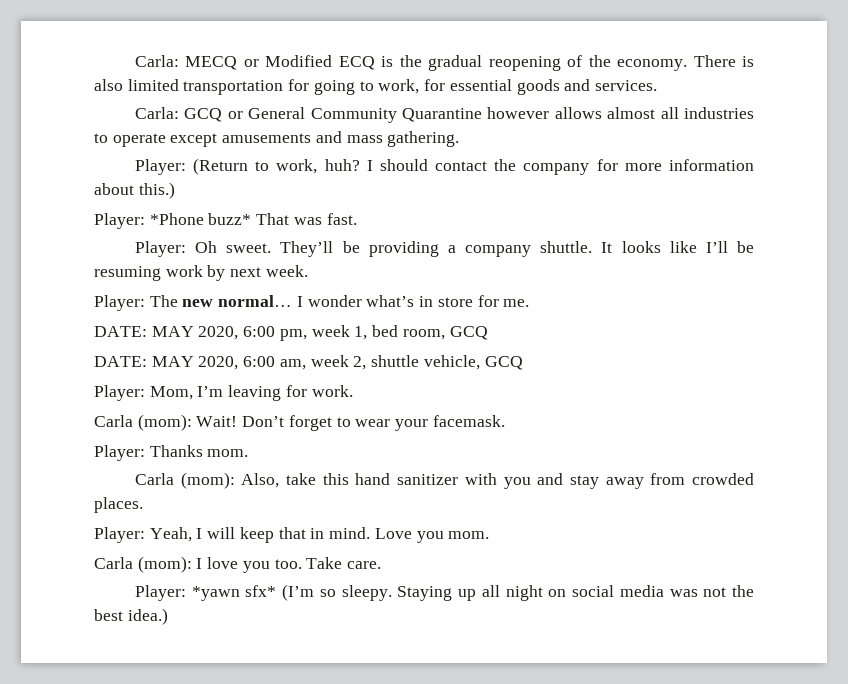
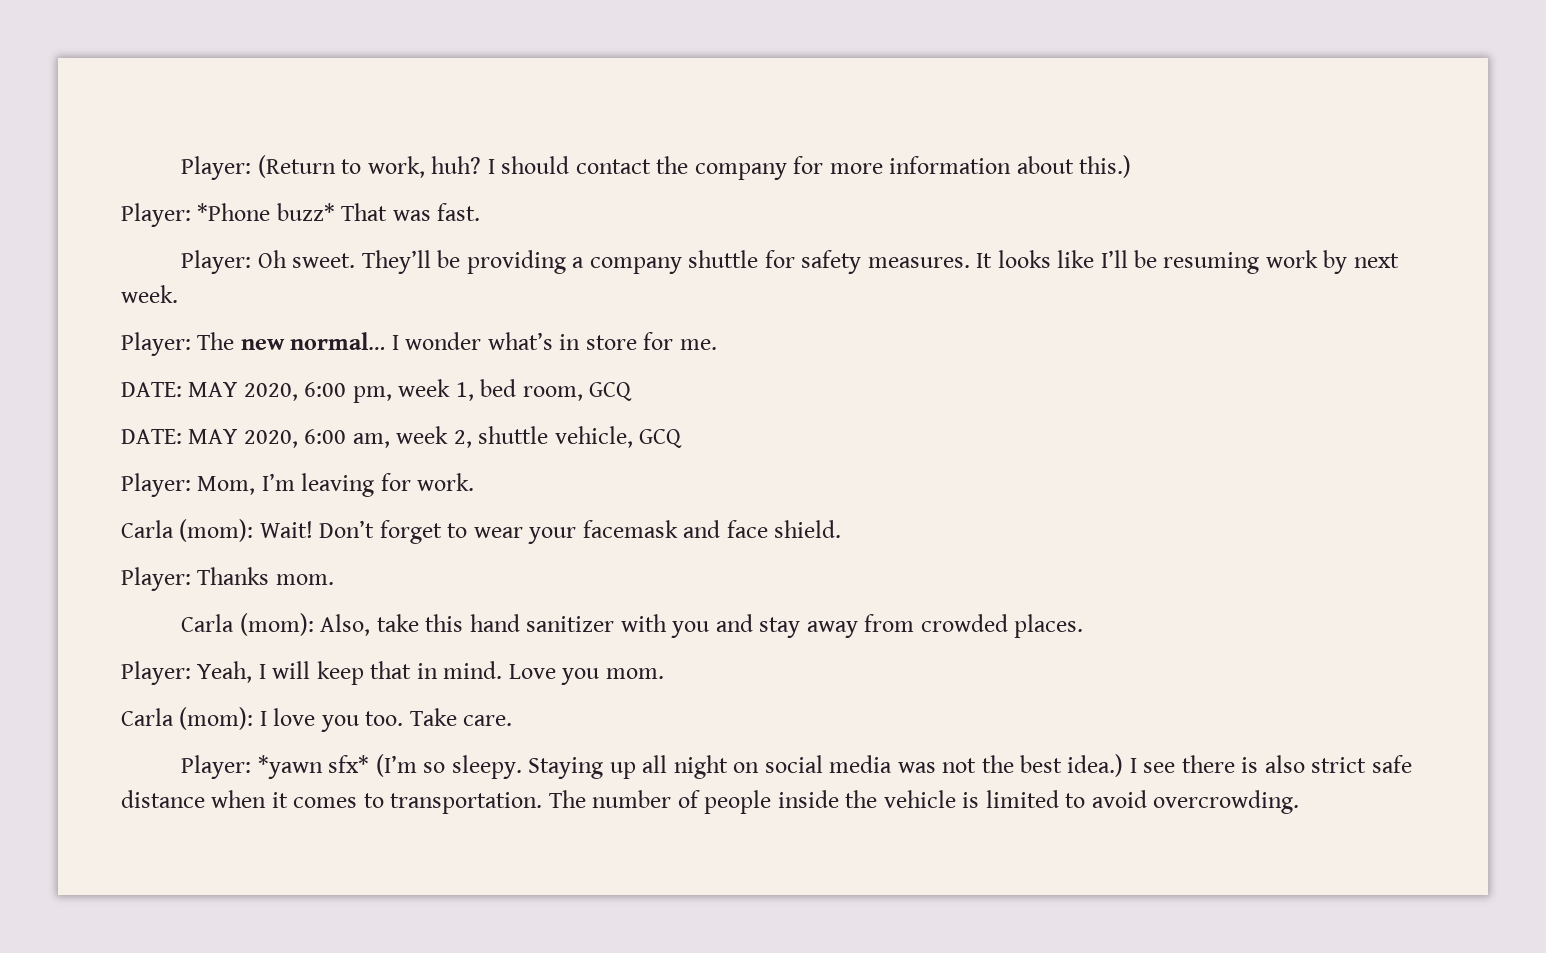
- Carla: MECQ or Modified ECQ is the gradual reopening of the economy. There is also limited transportation for going to work, for essential goods and services.
- Carla: GCQ or General Community Quarantine however allows almost all industries to operate except amusements and mass gathering.
- They’ll be providing a company shuttle.
+ They’ll be providing a company shuttle for safety measures.
- Don’t forget to wear your facemask.
+ Don’t forget to wear your facemask and face shield.
+ I see there is also strict safe distance when it comes to transportation. The number of people inside the vehicle is limited to avoid overcrowding.

